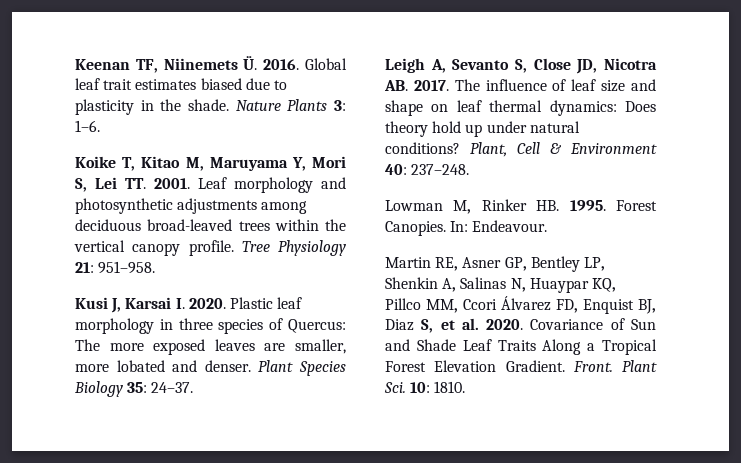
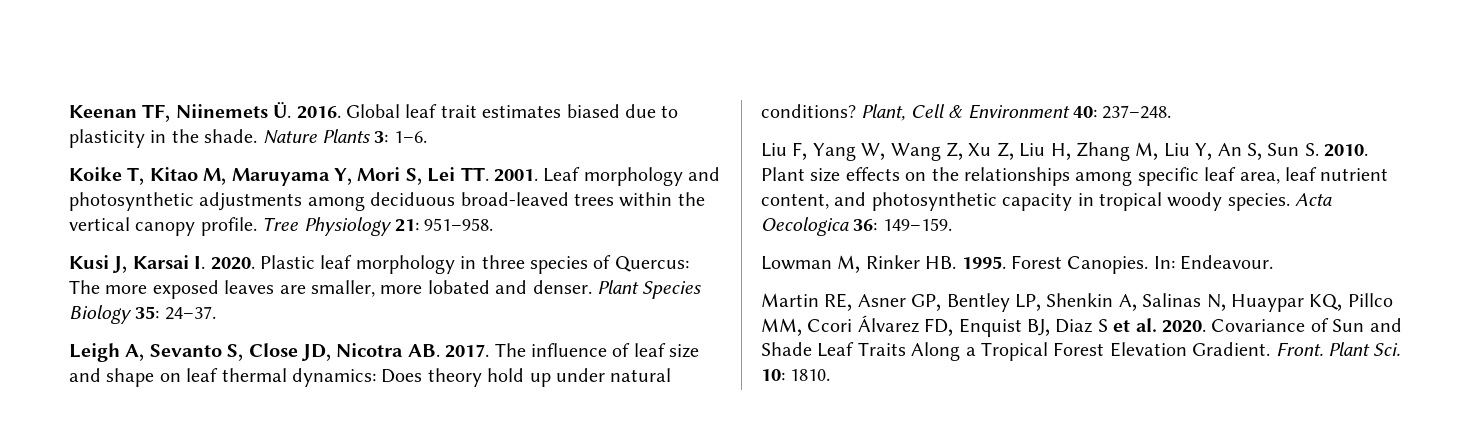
+ Liu F, Yang W, Wang Z, Xu Z, Liu H, Zhang M, Liu Y, An S, Sun S. 2010. Plant size effects on the relationships among specific leaf area, leaf nutrient content, and photosynthetic capacity in tropical woody species. Acta Oecologica 36: 149–159.
- Martin RE, Asner GP, Bentley LP, Shenkin A, Salinas N, Huaypar KQ, Pillco MM, Ccori Álvarez FD, Enquist BJ, Diaz S, et al. 2020.
+ Martin RE, Asner GP, Bentley LP, Shenkin A, Salinas N, Huaypar KQ, Pillco MM, Ccori Álvarez FD, Enquist BJ, Diaz S et al. 2020.

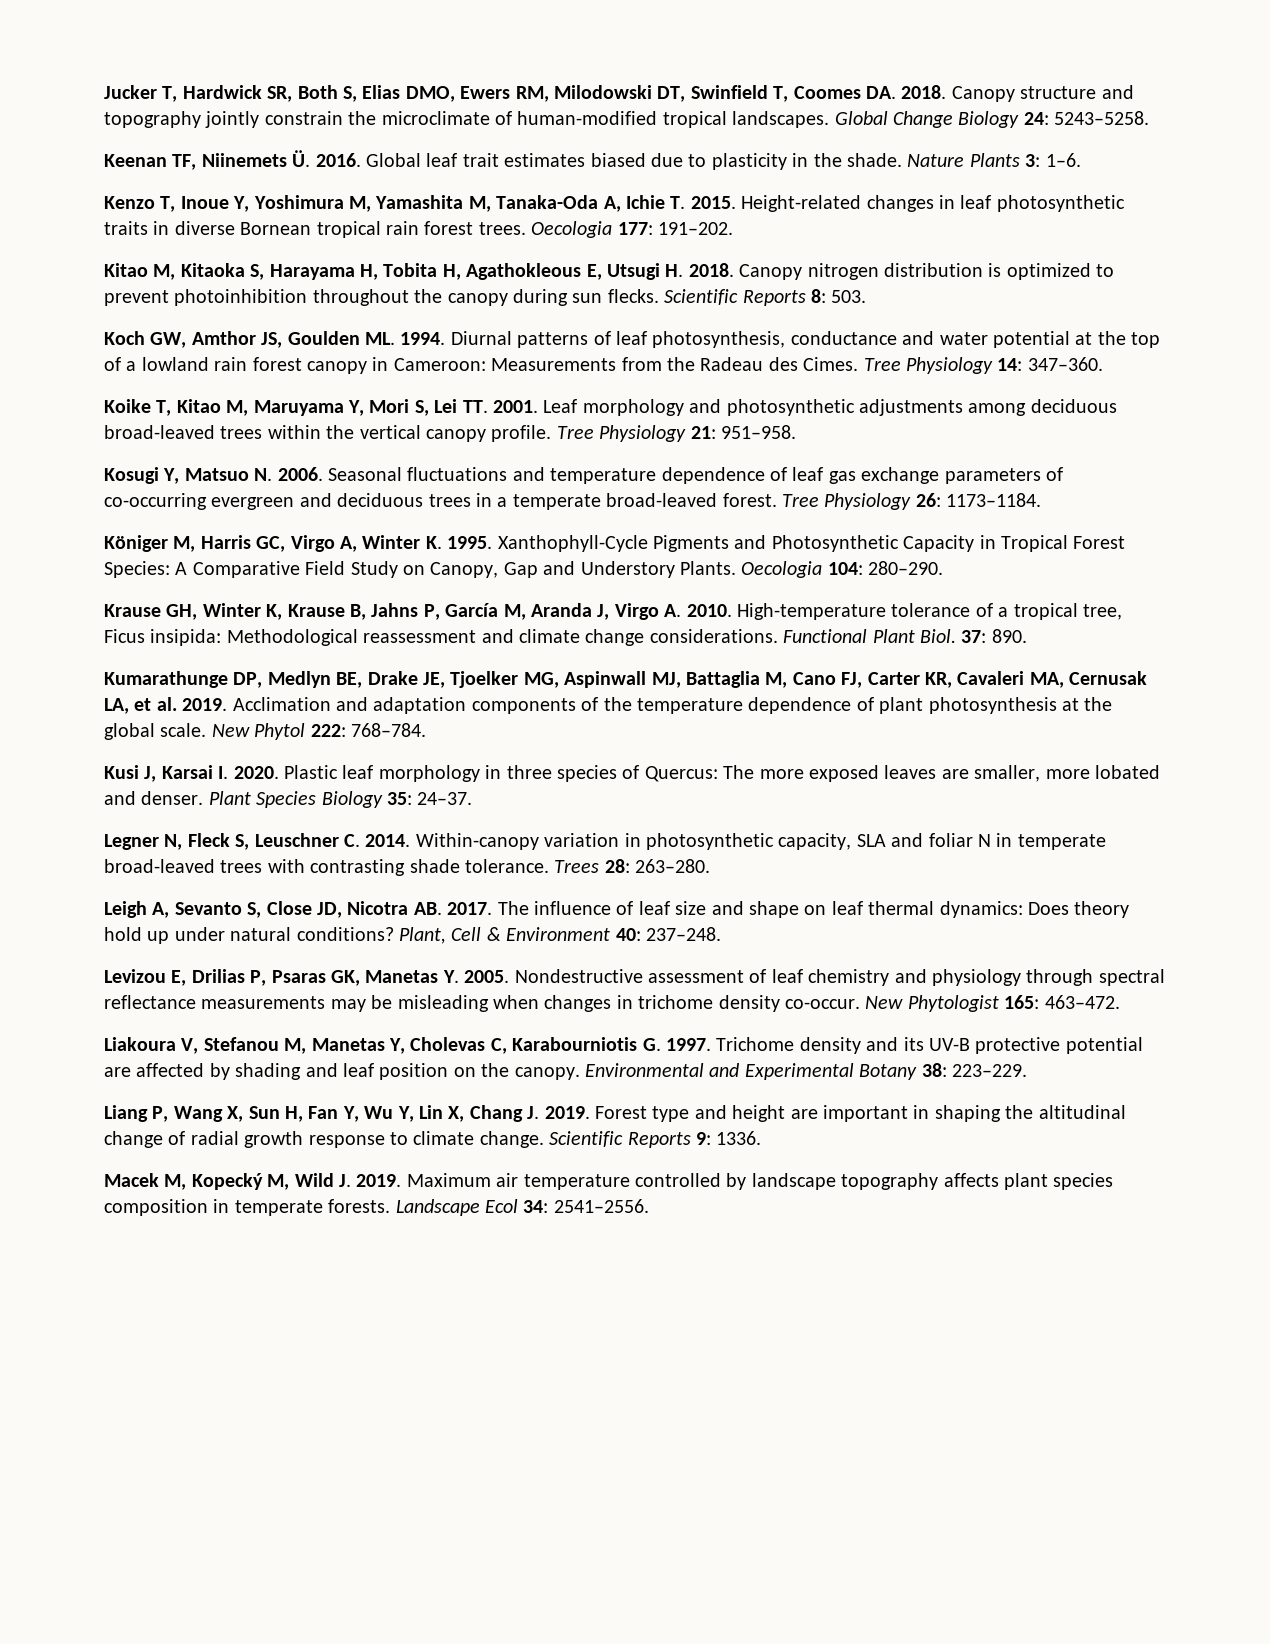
+ Jucker T, Hardwick SR, Both S, Elias DMO, Ewers RM, Milodowski DT, Swinfield T, Coomes DA. 2018. Canopy structure and topography jointly constrain the microclimate of human-modified tropical landscapes. Global Change Biology 24: 5243–5258.
+ Kenzo T, Inoue Y, Yoshimura M, Yamashita M, Tanaka-Oda A, Ichie T. 2015. Height-related changes in leaf photosynthetic traits in diverse Bornean tropical rain forest trees. Oecologia 177: 191–202.
+ Kitao M, Kitaoka S, Harayama H, Tobita H, Agathokleous E, Utsugi H. 2018. Canopy nitrogen distribution is optimized to prevent photoinhibition throughout the canopy during sun flecks. Scientific Reports 8: 503.
+ Koch GW, Amthor JS, Goulden ML. 1994. Diurnal patterns of leaf photosynthesis, conductance and water potential at the top of a lowland rain forest canopy in Cameroon: Measurements from the Radeau des Cimes. Tree Physiology 14: 347–360.
+ Kosugi Y, Matsuo N. 2006. Seasonal fluctuations and temperature dependence of leaf gas exchange parameters of co-occurring evergreen and deciduous trees in a temperate broad-leaved forest. Tree Physiology 26: 1173–1184.
+ Königer M, Harris GC, Virgo A, Winter K. 1995. Xanthophyll-Cycle Pigments and Photosynthetic Capacity in Tropical Forest Species: A Comparative Field Study on Canopy, Gap and Understory Plants. Oecologia 104: 280–290.
+ Krause GH, Winter K, Krause B, Jahns P, García M, Aranda J, Virgo A. 2010. High-temperature tolerance of a tropical tree, Ficus insipida: Methodological reassessment and climate change considerations. Functional Plant Biol. 37: 890.
+ Kumarathunge DP, Medlyn BE, Drake JE, Tjoelker MG, Aspinwall MJ, Battaglia M, Cano FJ, Carter KR, Cavaleri MA, Cernusak LA, et al. 2019. Acclimation and adaptation components of the temperature dependence of plant photosynthesis at the global scale. New Phytol 222: 768–784.
+ Legner N, Fleck S, Leuschner C. 2014. Within-canopy variation in photosynthetic capacity, SLA and foliar N in temperate broad-leaved trees with contrasting shade tolerance. Trees 28: 263–280.
- Liu F, Yang W, Wang Z, Xu Z, Liu H, Zhang M, Liu Y, An S, Sun S. 2010. Plant size effects on the relationships among specific leaf area, leaf nutrient content, and photosynthetic capacity in tropical woody species. Acta Oecologica 36: 149–159.
- Lowman M, Rinker HB. 1995. Forest Canopies. In: Endeavour.
- Martin RE, Asner GP, Bentley LP, Shenkin A, Salinas N, Huaypar KQ, Pillco MM, Ccori Álvarez FD, Enquist BJ, Diaz S et al. 2020. Covariance of Sun and Shade Leaf Traits Along a Tropical Forest Elevation Gradient. Front. Plant Sci. 10: 1810.
+ Levizou E, Drilias P, Psaras GK, Manetas Y. 2005. Nondestructive assessment of leaf chemistry and physiology through spectral reflectance measurements may be misleading when changes in trichome density co-occur. New Phytologist 165: 463–472.
+ Liakoura V, Stefanou M, Manetas Y, Cholevas C, Karabourniotis G. 1997. Trichome density and its UV-B protective potential are affected by shading and leaf position on the canopy. Environmental and Experimental Botany 38: 223–229.
+ Liang P, Wang X, Sun H, Fan Y, Wu Y, Lin X, Chang J. 2019. Forest type and height are important in shaping the altitudinal change of radial growth response to climate change. Scientific Reports 9: 1336.
+ Macek M, Kopecký M, Wild J. 2019. Maximum air temperature controlled by landscape topography affects plant species composition in temperate forests. Landscape Ecol 34: 2541–2556.

